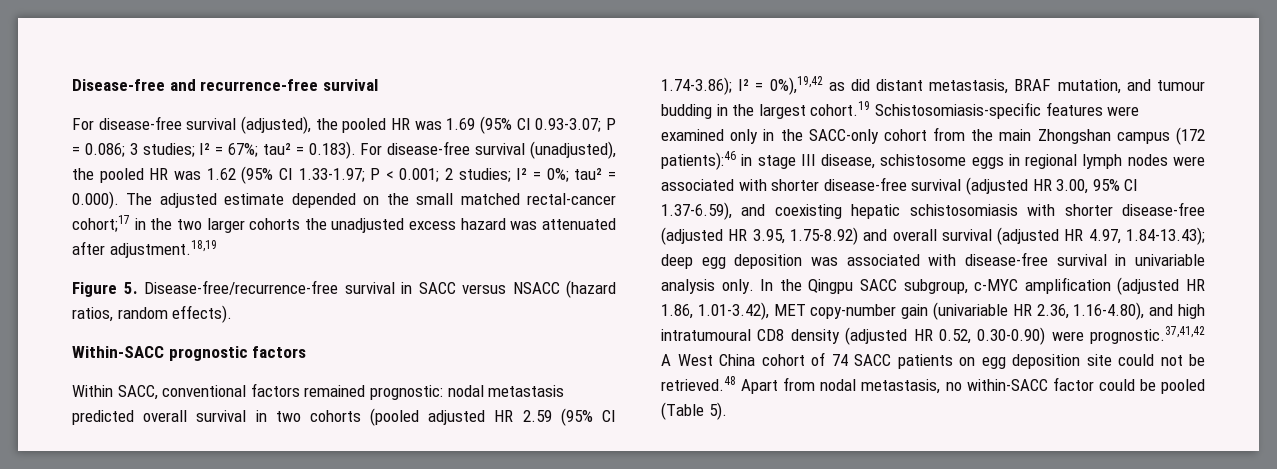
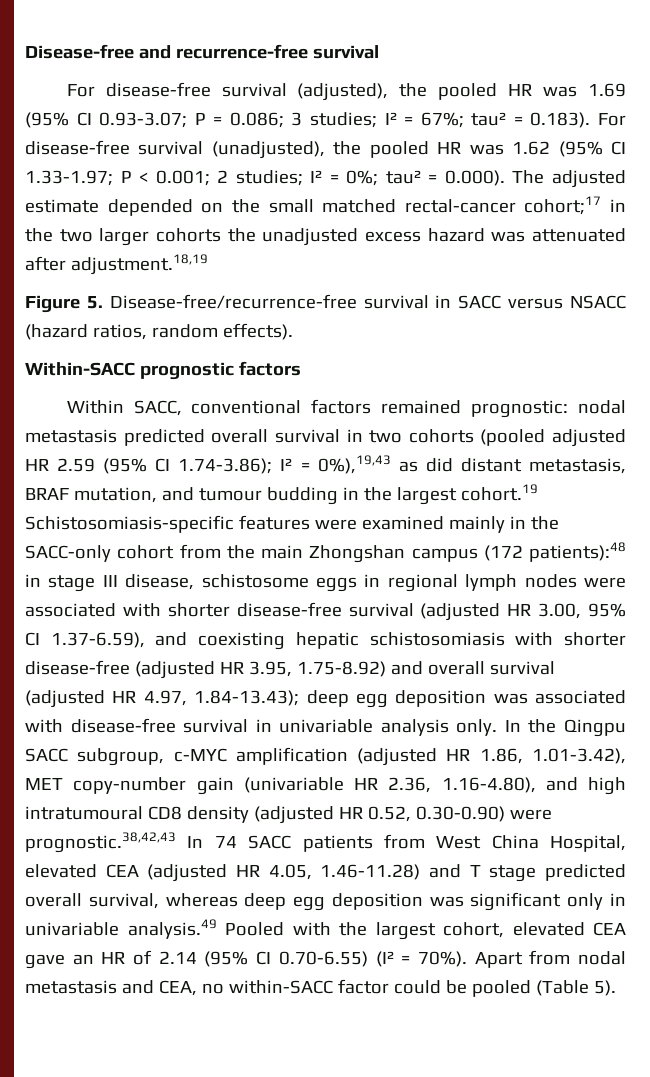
- I² = 0%),19,42 as did distant metastasis, BRAF mutation, and tumour budding in the largest cohort.19 Schistosomiasis-specific features were examined only in the SACC-only cohort from the main Zhongshan campus (172 patients):46 in stage III disease, schistosome eggs in regional lymph nodes were associated with shorter disease-free survival (adjusted HR 3.00, 95% CI 1.37-6.59), and coexisting hepatic schistosomiasis with shorter disease-free (adjusted HR 3.95, 1.75-8.92) and overall survival (adjusted HR 4.97, 1.84-13.43);
+ I² = 0%),19,43 as did distant metastasis, BRAF mutation, and tumour budding in the largest cohort.19 Schistosomiasis-specific features were examined mainly in the SACC-only cohort from the main Zhongshan campus (172 patients):48 in stage III disease, schistosome eggs in regional lymph nodes were associated with shorter disease-free survival (adjusted HR 3.00, 95% CI 1.37-6.59), and coexisting hepatic schistosomiasis with shorter disease-free (adjusted HR 3.95, 1.75-8.92) and overall survival (adjusted HR 4.97, 1.84-13.43);
- In the Qingpu SACC subgroup, c-MYC amplification (adjusted HR 1.86, 1.01-3.42), MET copy-number gain (univariable HR 2.36, 1.16-4.80), and high intratumoural CD8 density (adjusted HR 0.52, 0.30-0.90) were prognostic.37,41,42 A West China cohort of 74 SACC patients on egg deposition site could not be retrieved.48 Apart from nodal metastasis, no within-SACC factor could be pooled (Table 5).
+ In the Qingpu SACC subgroup, c-MYC amplification (adjusted HR 1.86, 1.01-3.42), MET copy-number gain (univariable HR 2.36, 1.16-4.80), and high intratumoural CD8 density (adjusted HR 0.52, 0.30-0.90) were prognostic.38,42,43 In 74 SACC patients from West China Hospital, elevated CEA (adjusted HR 4.05, 1.46-11.28) and T stage predicted overall survival, whereas deep egg deposition was significant only in univariable analysis.49 Pooled with the largest cohort, elevated CEA gave an HR of 2.14 (95% CI 0.70-6.55) (I² = 70%). Apart from nodal metastasis and CEA, no within-SACC factor could be pooled (Table 5).

